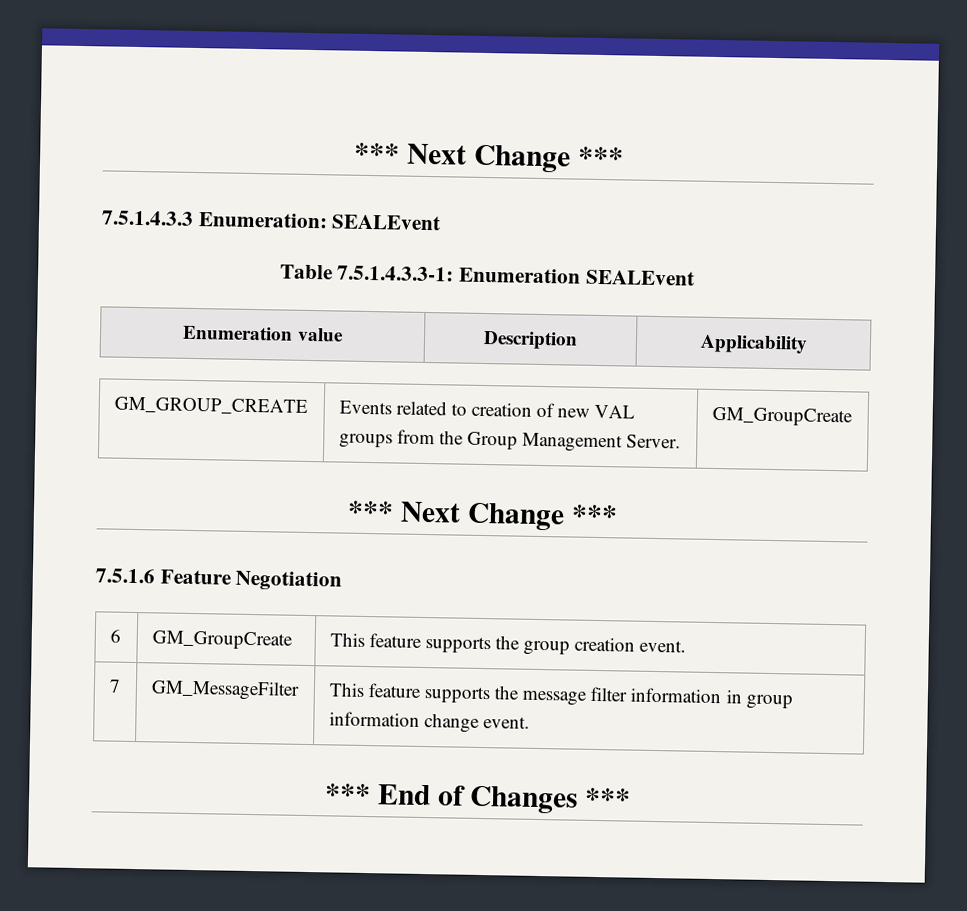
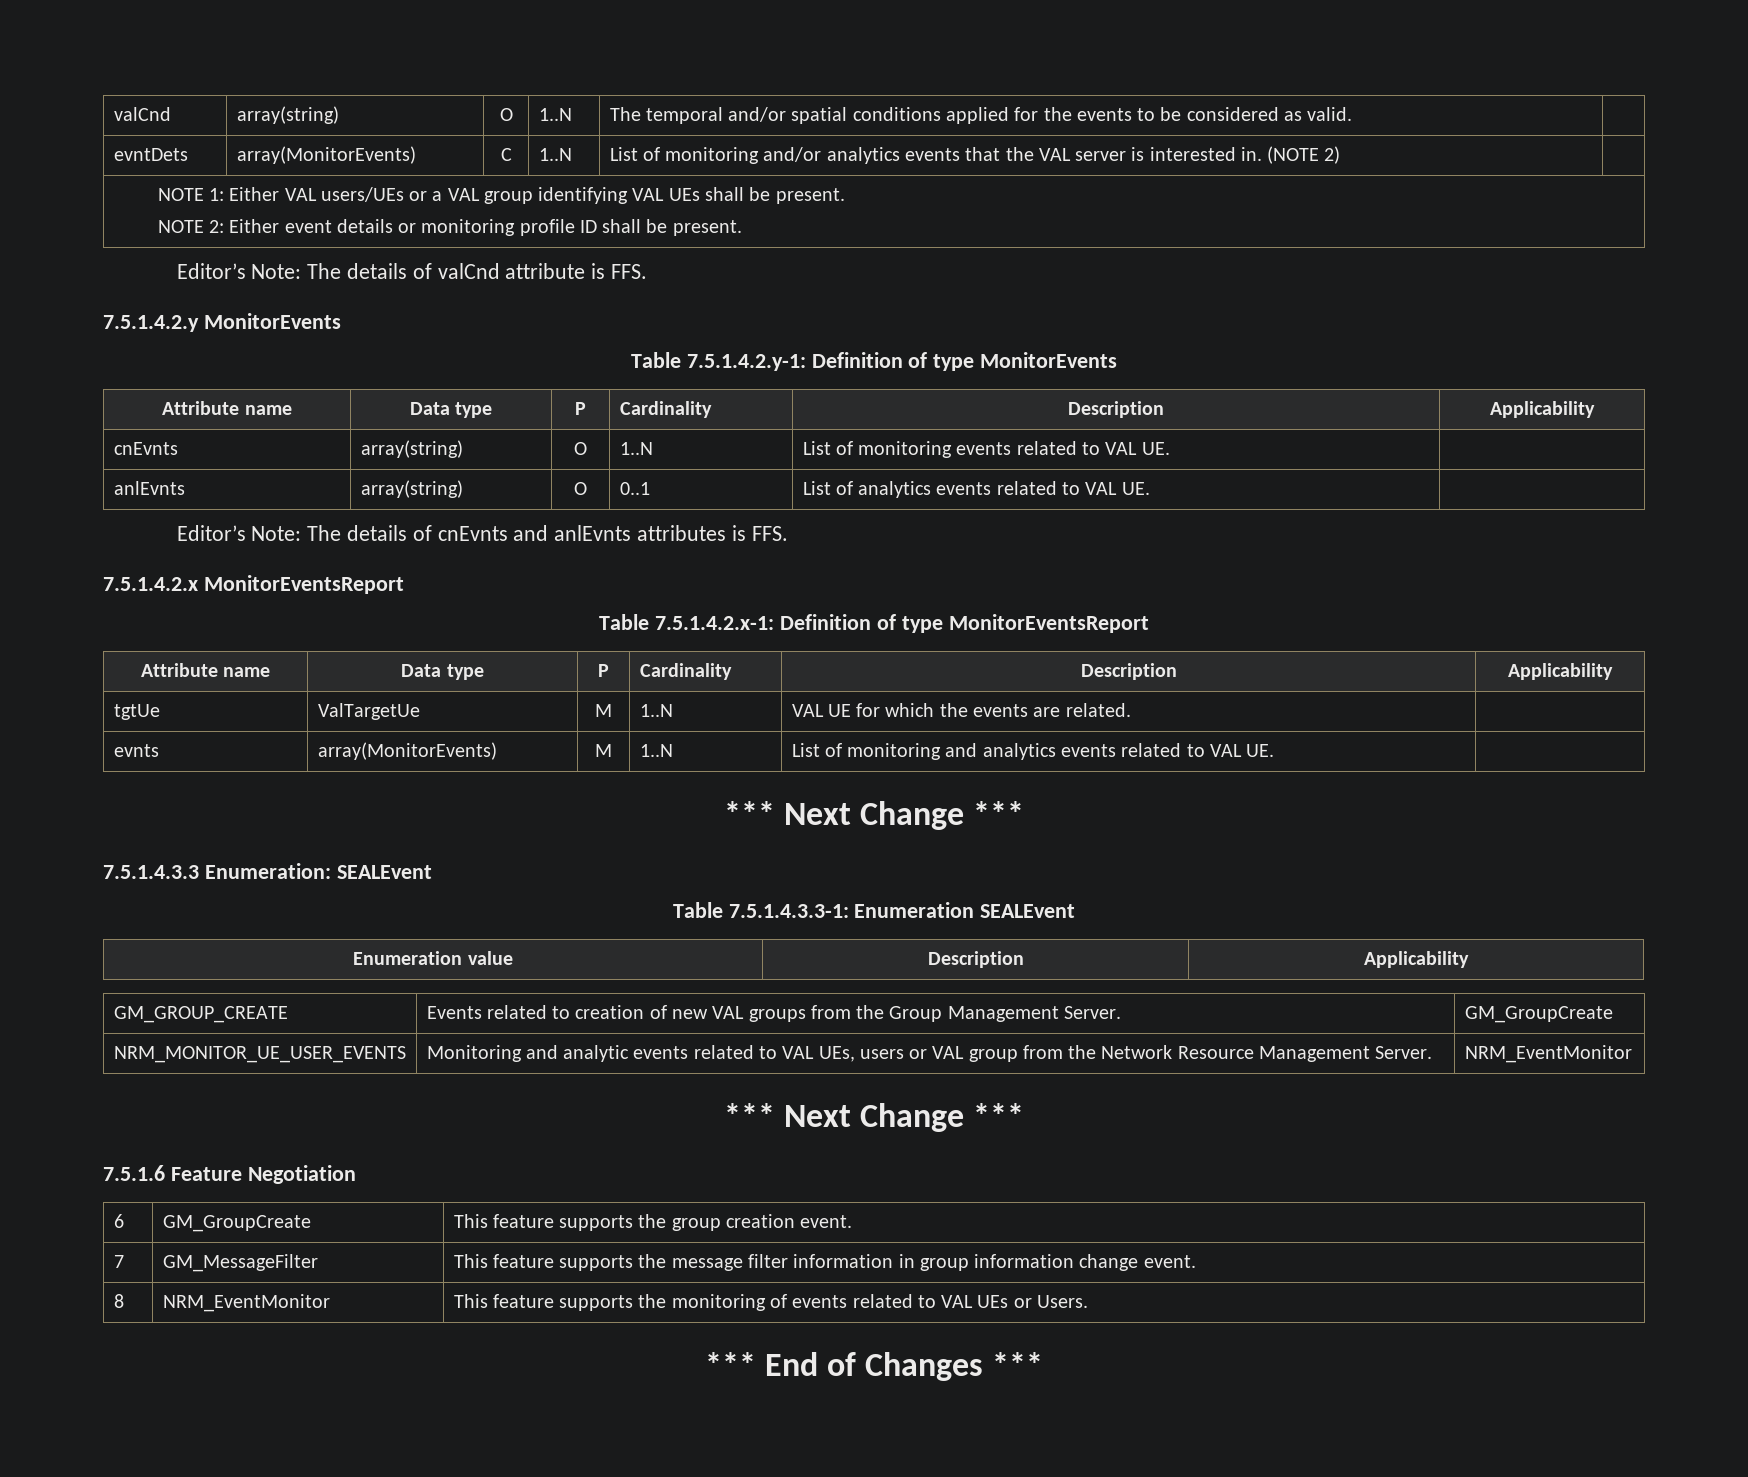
+ valCnd | array(string) | O | 1..N | The temporal and/or spatial conditions applied for the events to be considered as valid. |
+ evntDets | array(MonitorEvents) | C | 1..N | List of monitoring and/or analytics events that the VAL server is interested in. (NOTE 2) |
+ NOTE 1: Either VAL users/UEs or a VAL group identifying VAL UEs shall be present.
+ NOTE 2: Either event details or monitoring profile ID shall be present.
+ Editor’s Note: The details of valCnd attribute is FFS.
+ 7.5.1.4.2.y MonitorEvents
+ Table 7.5.1.4.2.y-1: Definition of type MonitorEvents
+ Attribute name | Data type | P | Cardinality | Description | Applicability
+ cnEvnts | array(string) | O | 1..N | List of monitoring events related to VAL UE. |
+ anlEvnts | array(string) | O | 0..1 | List of analytics events related to VAL UE. |
+ Editor’s Note: The details of cnEvnts and anlEvnts attributes is FFS.
+ 7.5.1.4.2.x MonitorEventsReport
+ Table 7.5.1.4.2.x-1: Definition of type MonitorEventsReport
+ Attribute name | Data type | P | Cardinality | Description | Applicability
+ tgtUe | ValTargetUe | M | 1..N | VAL UE for which the events are related. |
+ evnts | array(MonitorEvents) | M | 1..N | List of monitoring and analytics events related to VAL UE. |
+ NRM_MONITOR_UE_USER_EVENTS | Monitoring and analytic events related to VAL UEs, users or VAL group from the Network Resource Management Server. | NRM_EventMonitor
+ 8 | NRM_EventMonitor | This feature supports the monitoring of events related to VAL UEs or Users.

